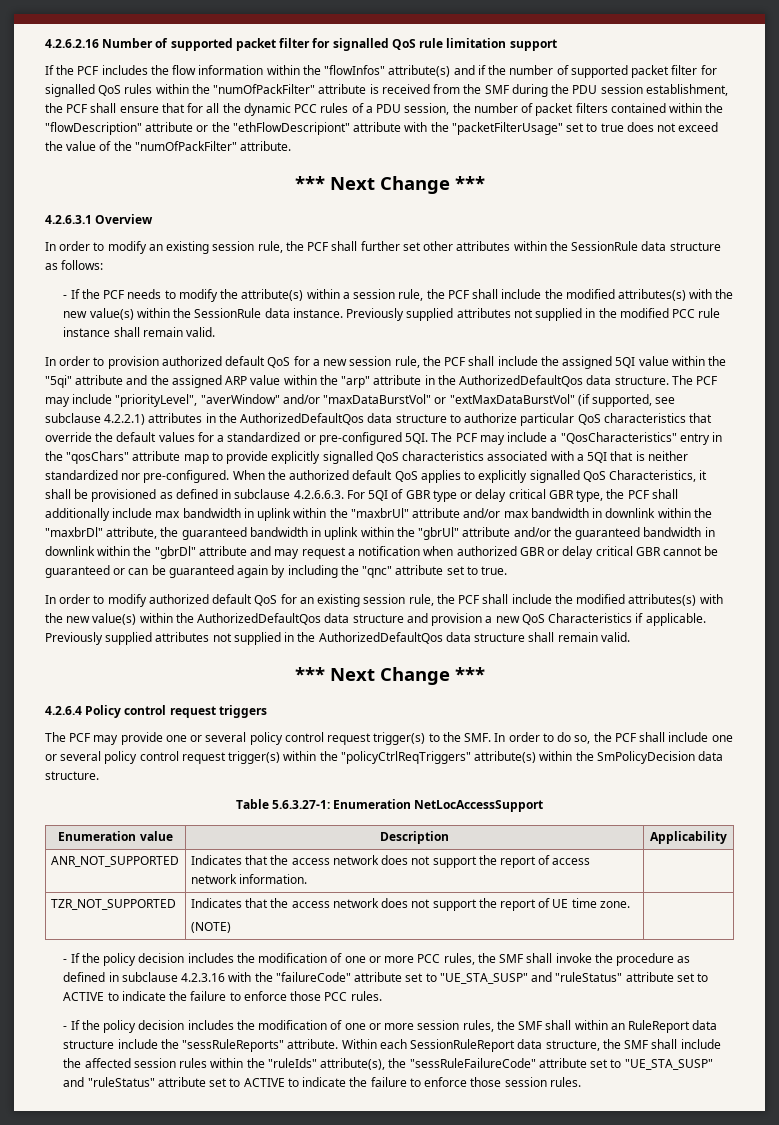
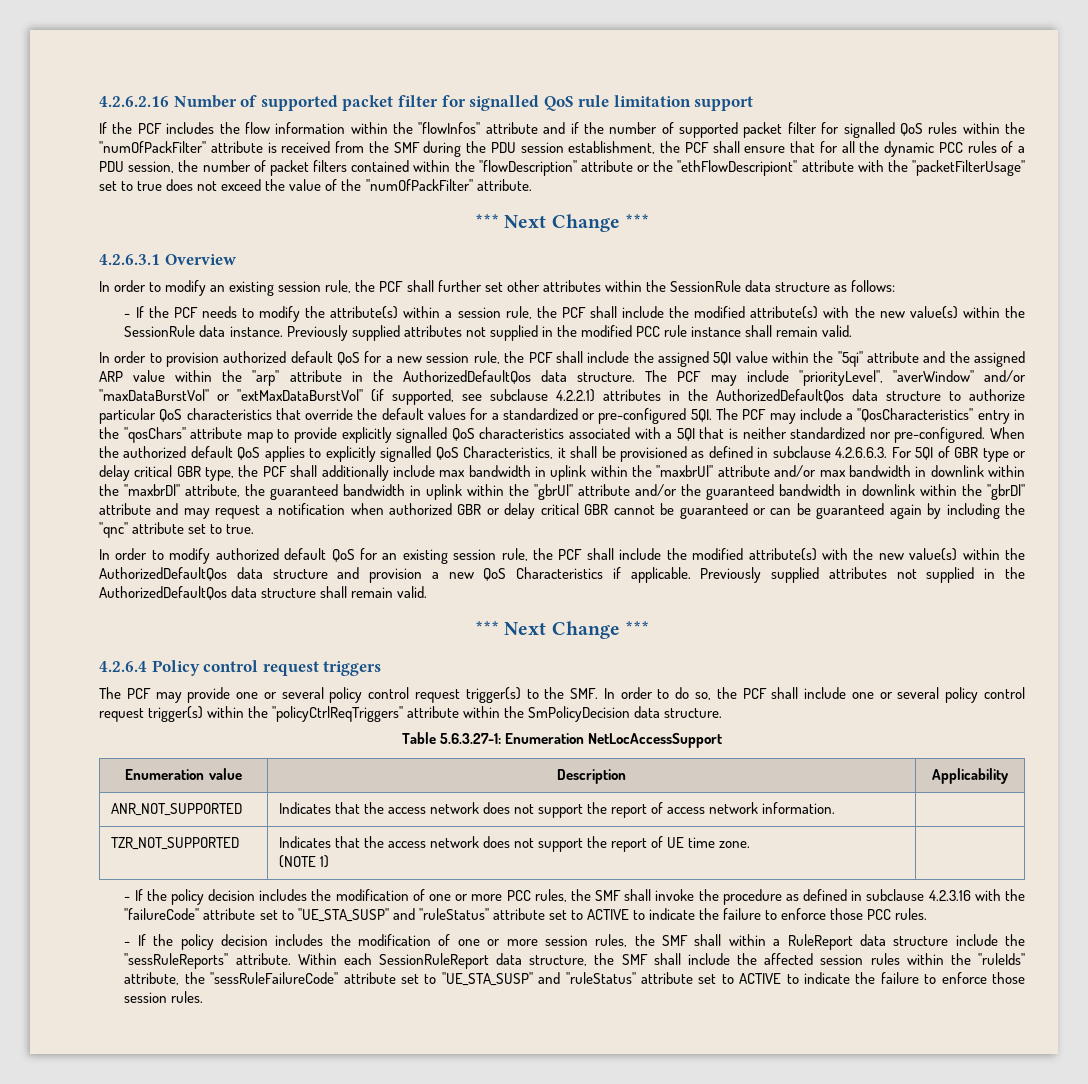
- If the PCF includes the flow information within the "flowInfos" attribute(s) and if the number of supported packet filter for signalled QoS rules within the "numOfPackFilter" attribute is received from the SMF during the PDU session establishment, the PCF shall ensure that for all the dynamic PCC rules of a PDU session, the number of packet filters contained within the "flowDescription" attribute or the "ethFlowDescripiont" attribute with the "packetFilterUsage" set to true does not exceed the value of the "numOfPackFilter" attribute.
+ If the PCF includes the flow information within the "flowInfos" attribute and if the number of supported packet filter for signalled QoS rules within the "numOfPackFilter" attribute is received from the SMF during the PDU session establishment, the PCF shall ensure that for all the dynamic PCC rules of a PDU session, the number of packet filters contained within the "flowDescription" attribute or the "ethFlowDescripiont" attribute with the "packetFilterUsage" set to true does not exceed the value of the "numOfPackFilter" attribute.
- - If the PCF needs to modify the attribute(s) within a session rule, the PCF shall include the modified attributes(s) with the new value(s) within the SessionRule data instance.
+ - If the PCF needs to modify the attribute(s) within a session rule, the PCF shall include the modified attribute(s) with the new value(s) within the SessionRule data instance.
- In order to modify authorized default QoS for an existing session rule, the PCF shall include the modified attributes(s) with the new value(s) within the AuthorizedDefaultQos data structure and provision a new QoS Characteristics if applicable.
+ In order to modify authorized default QoS for an existing session rule, the PCF shall include the modified attribute(s) with the new value(s) within the AuthorizedDefaultQos data structure and provision a new QoS Characteristics if applicable.
- The PCF may provide one or several policy control request trigger(s) to the SMF. In order to do so, the PCF shall include one or several policy control request trigger(s) within the "policyCtrlReqTriggers" attribute(s) within the SmPolicyDecision data structure.
+ The PCF may provide one or several policy control request trigger(s) to the SMF. In order to do so, the PCF shall include one or several policy control request trigger(s) within the "policyCtrlReqTriggers" attribute within the SmPolicyDecision data structure.
  TZR_NOT_SUPPORTED | Indicates that the access network does not support the report of UE time zone.
- (NOTE) |
+ (NOTE 1) |
- - If the policy decision includes the modification of one or more session rules, the SMF shall within an RuleReport data structure include the "sessRuleReports" attribute.
+ - If the policy decision includes the modification of one or more session rules, the SMF shall within a RuleReport data structure include the "sessRuleReports" attribute.
- Within each SessionRuleReport data structure, the SMF shall include the affected session rules within the "ruleIds" attribute(s), the "sessRuleFailureCode" attribute set to "UE_STA_SUSP" and "ruleStatus" attribute set to ACTIVE to indicate the failure to enforce those session rules.
+ Within each SessionRuleReport data structure, the SMF shall include the affected session rules within the "ruleIds" attribute, the "sessRuleFailureCode" attribute set to "UE_STA_SUSP" and "ruleStatus" attribute set to ACTIVE to indicate the failure to enforce those session rules.

